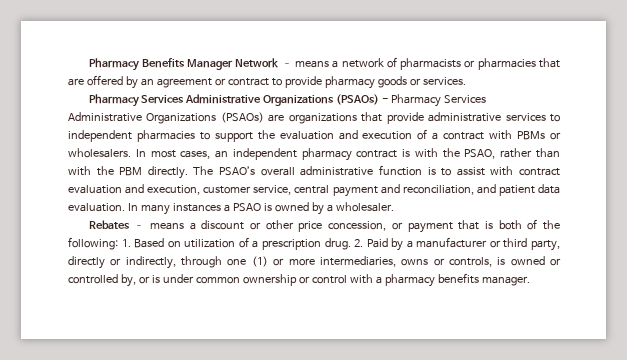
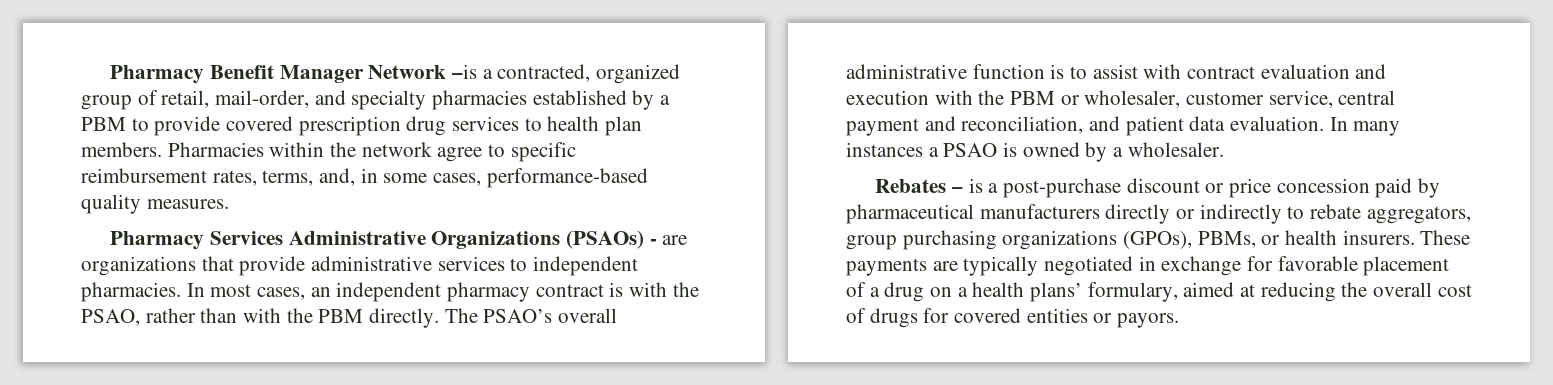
- Pharmacy Benefits Manager Network – means a network of pharmacists or pharmacies that are offered by an agreement or contract to provide pharmacy goods or services.
+ Pharmacy Benefit Manager Network –is a contracted, organized group of retail, mail-order, and specialty pharmacies established by a PBM to provide covered prescription drug services to health plan members. Pharmacies within the network agree to specific reimbursement rates, terms, and, in some cases, performance-based quality measures.
- Pharmacy Services Administrative Organizations (PSAOs) - Pharmacy Services Administrative Organizations (PSAOs) are organizations that provide administrative services to independent pharmacies to support the evaluation and execution of a contract with PBMs or wholesalers.
+ Pharmacy Services Administrative Organizations (PSAOs) - are organizations that provide administrative services to independent pharmacies.
- The PSAO’s overall administrative function is to assist with contract evaluation and execution, customer service, central payment and reconciliation, and patient data evaluation.
+ The PSAO’s overall administrative function is to assist with contract evaluation and execution with the PBM or wholesaler, customer service, central payment and reconciliation, and patient data evaluation.
- Rebates – means a discount or other price concession, or payment that is both of the following: 1. Based on utilization of a prescription drug. 2. Paid by a manufacturer or third party, directly or indirectly, through one (1) or more intermediaries, owns or controls, is owned or controlled by, or is under common ownership or control with a pharmacy benefits manager.
+ Rebates – is a post-purchase discount or price concession paid by pharmaceutical manufacturers directly or indirectly to rebate aggregators, group purchasing organizations (GPOs), PBMs, or health insurers. These payments are typically negotiated in exchange for favorable placement of a drug on a health plans’ formulary, aimed at reducing the overall cost of drugs for covered entities or payors.

